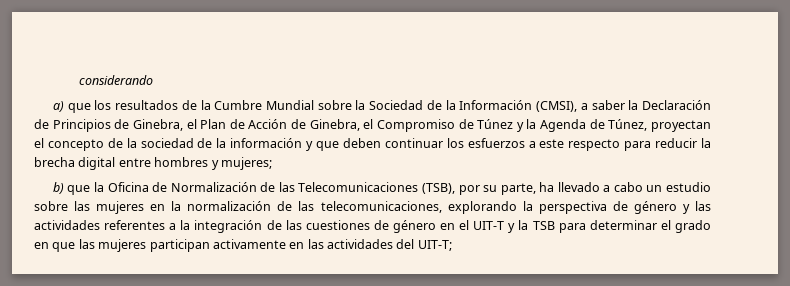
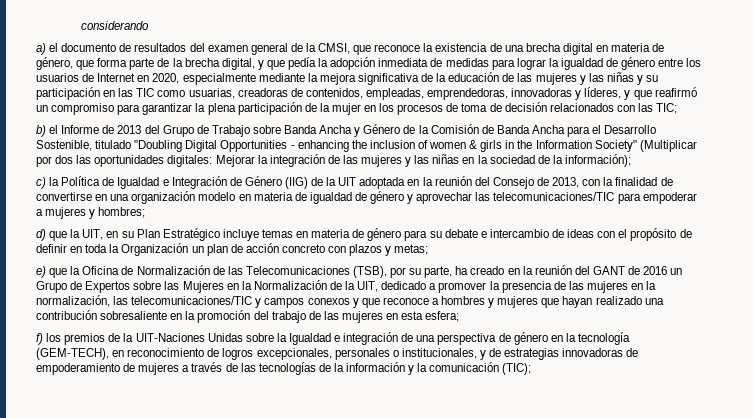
- a) que los resultados de la Cumbre Mundial sobre la Sociedad de la Información (CMSI), a saber la Declaración de Principios de Ginebra, el Plan de Acción de Ginebra, el Compromiso de Túnez y la Agenda de Túnez, proyectan el concepto de la sociedad de la información y que deben continuar los esfuerzos a este respecto para reducir la brecha digital entre hombres y mujeres;
- b) que la Oficina de Normalización de las Telecomunicaciones (TSB), por su parte, ha llevado a cabo un estudio sobre las mujeres en la normalización de las telecomunicaciones, explorando la perspectiva de género y las actividades referentes a la integración de las cuestiones de género en el UIT-T y la TSB para determinar el grado en que las mujeres participan activamente en las actividades del UIT-T;
+ a) el documento de resultados del examen general de la CMSI, que reconoce la existencia de una brecha digital en materia de género, que forma parte de la brecha digital, y que pedía la adopción inmediata de medidas para lograr la igualdad de género entre los usuarios de Internet en 2020, especialmente mediante la mejora significativa de la educación de las mujeres y las niñas y su participación en las TIC como usuarias, creadoras de contenidos, empleadas, emprendedoras, innovadoras y líderes, y que reafirmó un compromiso para garantizar la plena participación de la mujer en los procesos de toma de decisión relacionados con las TIC;
+ b) el Informe de 2013 del Grupo de Trabajo sobre Banda Ancha y Género de la Comisión de Banda Ancha para el Desarrollo Sostenible, titulado "Doubling Digital Opportunities - enhancing the inclusion of women & girls in the Information Society" (Multiplicar por dos las oportunidades digitales: Mejorar la integración de las mujeres y las niñas en la sociedad de la información);
+ c) la Política de Igualdad e Integración de Género (IIG) de la UIT adoptada en la reunión del Consejo de 2013, con la finalidad de convertirse en una organización modelo en materia de igualdad de género y aprovechar las telecomunicaciones/TIC para empoderar a mujeres y hombres;
+ d) que la UIT, en su Plan Estratégico incluye temas en materia de género para su debate e intercambio de ideas con el propósito de definir en toda la Organización un plan de acción concreto con plazos y metas;
+ e) que la Oficina de Normalización de las Telecomunicaciones (TSB), por su parte, ha creado en la reunión del GANT de 2016 un Grupo de Expertos sobre las Mujeres en la Normalización de la UIT, dedicado a promover la presencia de las mujeres en la normalización, las telecomunicaciones/TIC y campos conexos y que reconoce a hombres y mujeres que hayan realizado una contribución sobresaliente en la promoción del trabajo de las mujeres en esta esfera;
+ f) los premios de la UIT-Naciones Unidas sobre la Igualdad e integración de una perspectiva de género en la tecnología (GEM-TECH), en reconocimiento de logros excepcionales, personales o institucionales, y de estrategias innovadoras de empoderamiento de mujeres a través de las tecnologías de la información y la comunicación (TIC);

